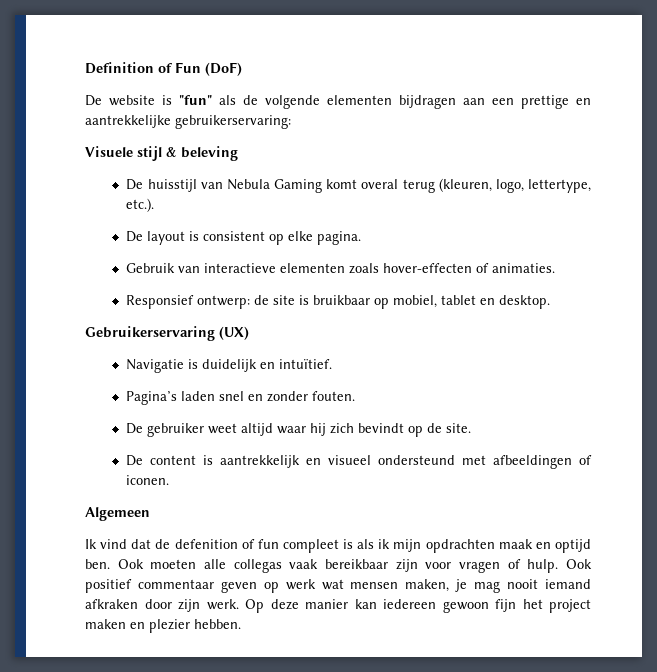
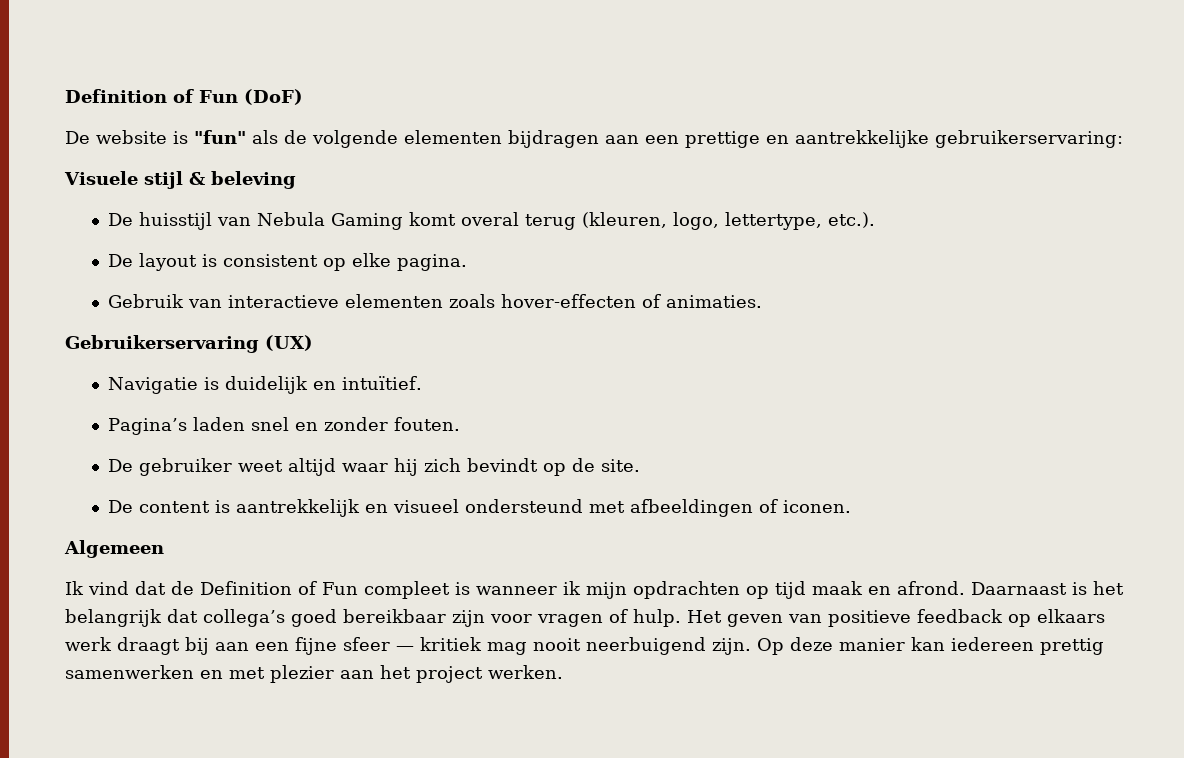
- Responsief ontwerp: de site is bruikbaar op mobiel, tablet en desktop.
- Ik vind dat de defenition of fun compleet is als ik mijn opdrachten maak en optijd ben. Ook moeten alle collegas vaak bereikbaar zijn voor vragen of hulp.
+ Ik vind dat de Definition of Fun compleet is wanneer ik mijn opdrachten op tijd maak en afrond. Daarnaast is het belangrijk dat collega’s goed bereikbaar zijn voor vragen of hulp.
- Ook positief commentaar geven op werk wat mensen maken, je mag nooit iemand afkraken door zijn werk.
+ Het geven van positieve feedback op elkaars werk draagt bij aan een fijne sfeer — kritiek mag nooit neerbuigend zijn.
- Op deze manier kan iedereen gewoon fijn het project maken en plezier hebben.
+ Op deze manier kan iedereen prettig samenwerken en met plezier aan het project werken.

